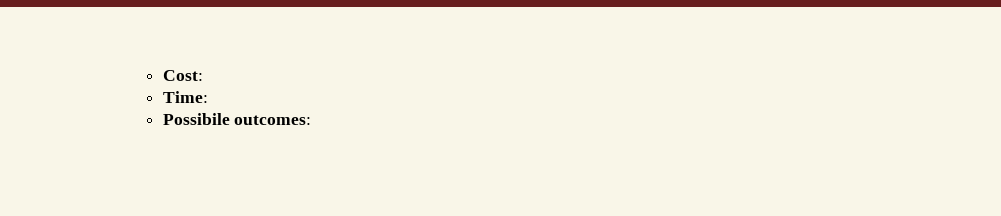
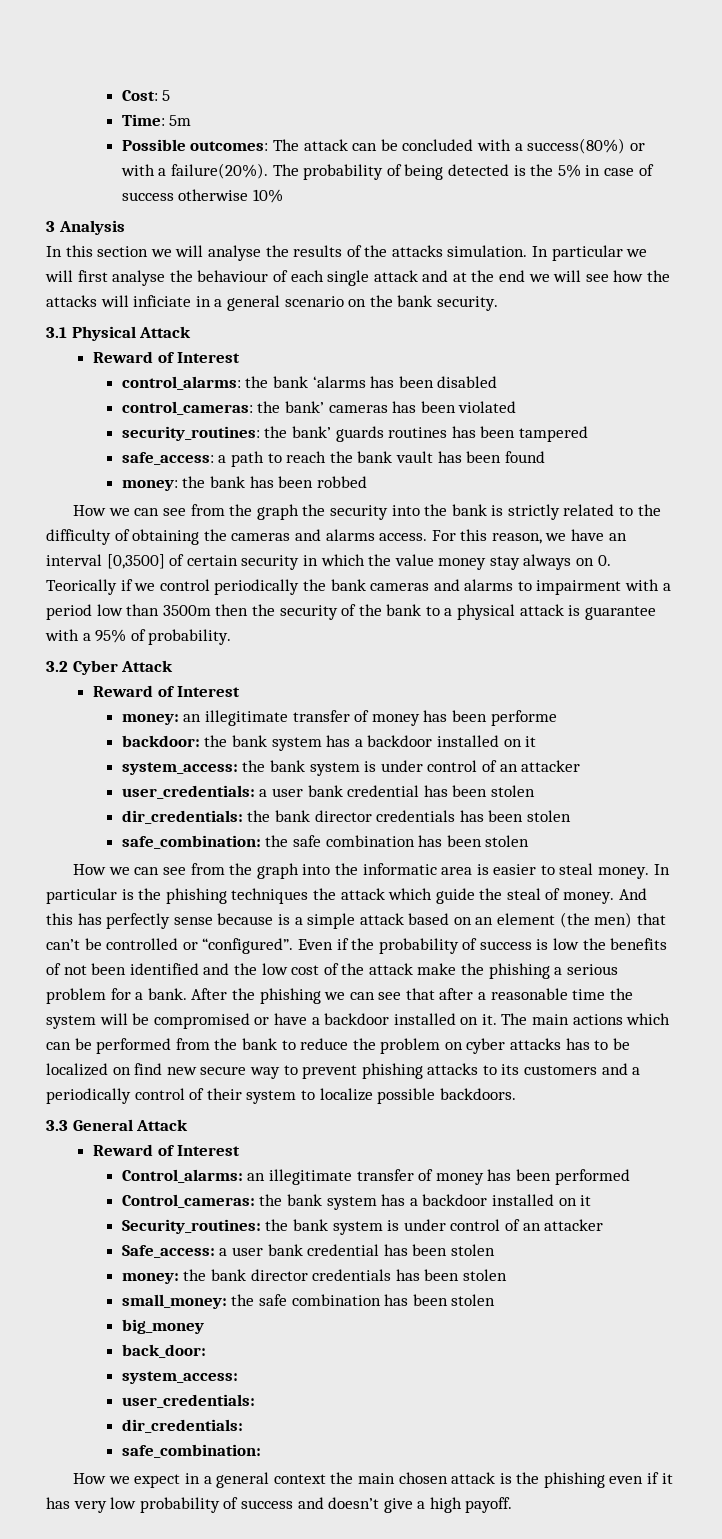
- Cost:
+ Cost: 5
- Time:
- Possibile outcomes:
+ Time: 5m
+ Possible outcomes: The attack can be concluded with a success(80%) or with a failure(20%). The probability of being detected is the 5% in case of success otherwise 10%
+ 3 Analysis
+ In this section we will analyse the results of the attacks simulation. In particular we will first analyse the behaviour of each single attack and at the end we will see how the attacks will inficiate in a general scenario on the bank security.
+ 3.1 Physical Attack
+ Reward of Interest
+ control_alarms: the bank ‘alarms has been disabled
+ control_cameras: the bank’ cameras has been violated
+ security_routines: the bank’ guards routines has been tampered
+ safe_access: a path to reach the bank vault has been found
+ money: the bank has been robbed
+ How we can see from the graph the security into the bank is strictly related to the difficulty of obtaining the cameras and alarms access. For this reason, we have an interval [0,3500] of certain security in which the value money stay always on 0. Teorically if we control periodically the bank cameras and alarms to impairment with a period low than 3500m then the security of the bank to a physical attack is guarantee with a 95% of probability.
+ 3.2 Cyber Attack
+ Reward of Interest
+ money: an illegitimate transfer of money has been performe
+ backdoor: the bank system has a backdoor installed on it
+ system_access: the bank system is under control of an attacker
+ user_credentials: a user bank credential has been stolen
+ dir_credentials: the bank director credentials has been stolen
+ safe_combination: the safe combination has been stolen
+ How we can see from the graph into the informatic area is easier to steal money. In particular is the phishing techniques the attack which guide the steal of money. And this has perfectly sense because is a simple attack based on an element (the men) that can’t be controlled or “configured”. Even if the probability of success is low the benefits of not been identified and the low cost of the attack make the phishing a serious problem for a bank. After the phishing we can see that after a reasonable time the system will be compromised or have a backdoor installed on it. The main actions which can be performed from the bank to reduce the problem on cyber attacks has to be localized on find new secure way to prevent phishing attacks to its customers and a periodically control of their system to localize possible backdoors.
+ 3.3 General Attack
+ Reward of Interest
+ Control_alarms: an illegitimate transfer of money has been performed
+ Control_cameras: the bank system has a backdoor installed on it
+ Security_routines: the bank system is under control of an attacker
+ Safe_access: a user bank credential has been stolen
+ money: the bank director credentials has been stolen
+ small_money: the safe combination has been stolen
+ big_money
+ back_door:
+ system_access:
+ user_credentials:
+ dir_credentials:
+ safe_combination:
+ How we expect in a general context the main chosen attack is the phishing even if it has very low probability of success and doesn’t give a high payoff.

